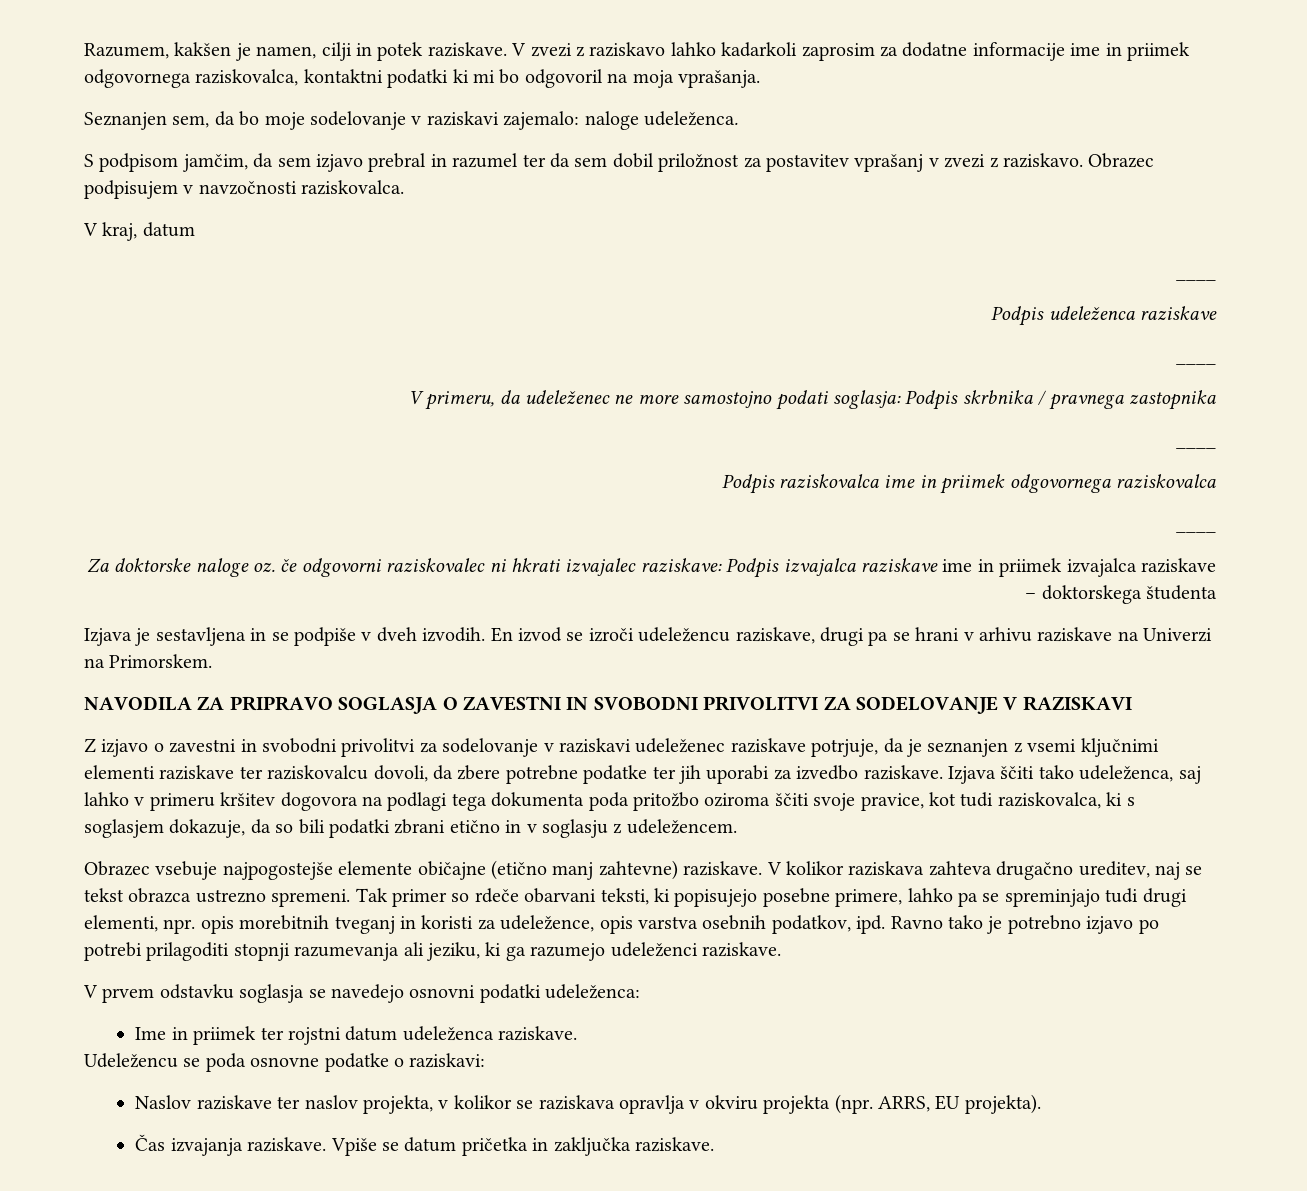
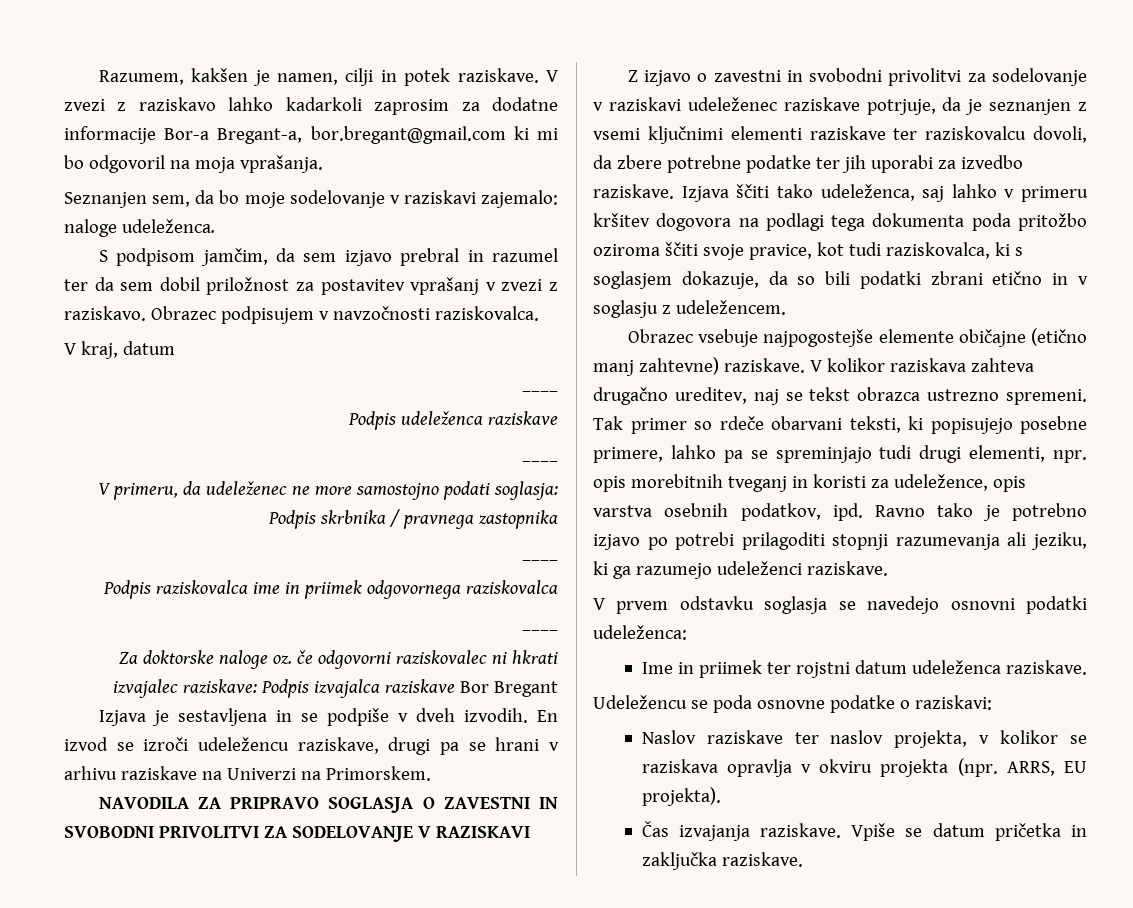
- V zvezi z raziskavo lahko kadarkoli zaprosim za dodatne informacije ime in priimek odgovornega raziskovalca, kontaktni podatki ki mi bo odgovoril na moja vprašanja.
+ V zvezi z raziskavo lahko kadarkoli zaprosim za dodatne informacije Bor-a Bregant-a, bor.bregant@gmail.com ki mi bo odgovoril na moja vprašanja.
- Za doktorske naloge oz. če odgovorni raziskovalec ni hkrati izvajalec raziskave: Podpis izvajalca raziskave ime in priimek izvajalca raziskave – doktorskega študenta
+ Za doktorske naloge oz. če odgovorni raziskovalec ni hkrati izvajalec raziskave: Podpis izvajalca raziskave Bor Bregant

